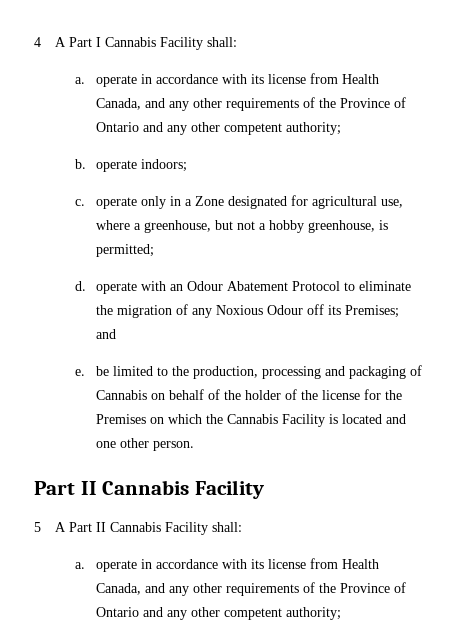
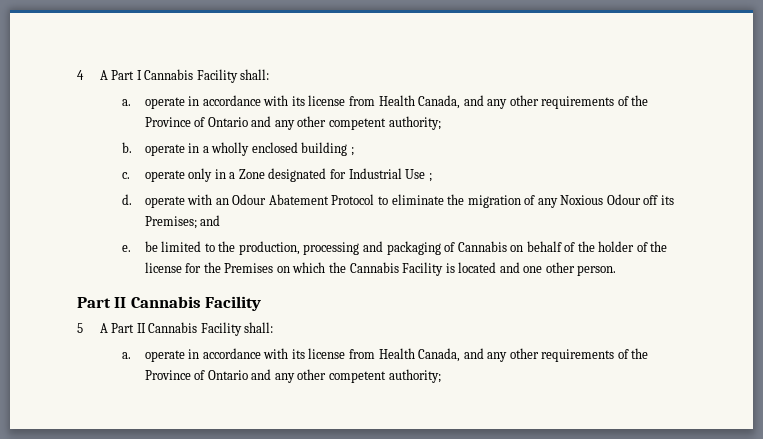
- b. operate indoors;
+ b. operate in a wholly enclosed building ;
- c. operate only in a Zone designated for agricultural use, where a greenhouse, but not a hobby greenhouse, is permitted;
+ c. operate only in a Zone designated for Industrial Use ;

